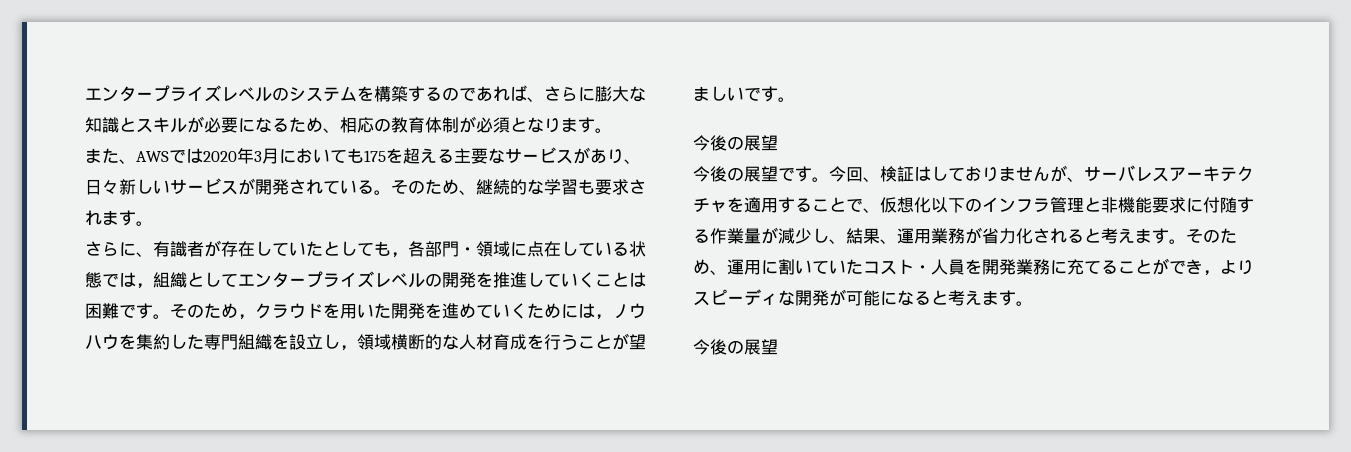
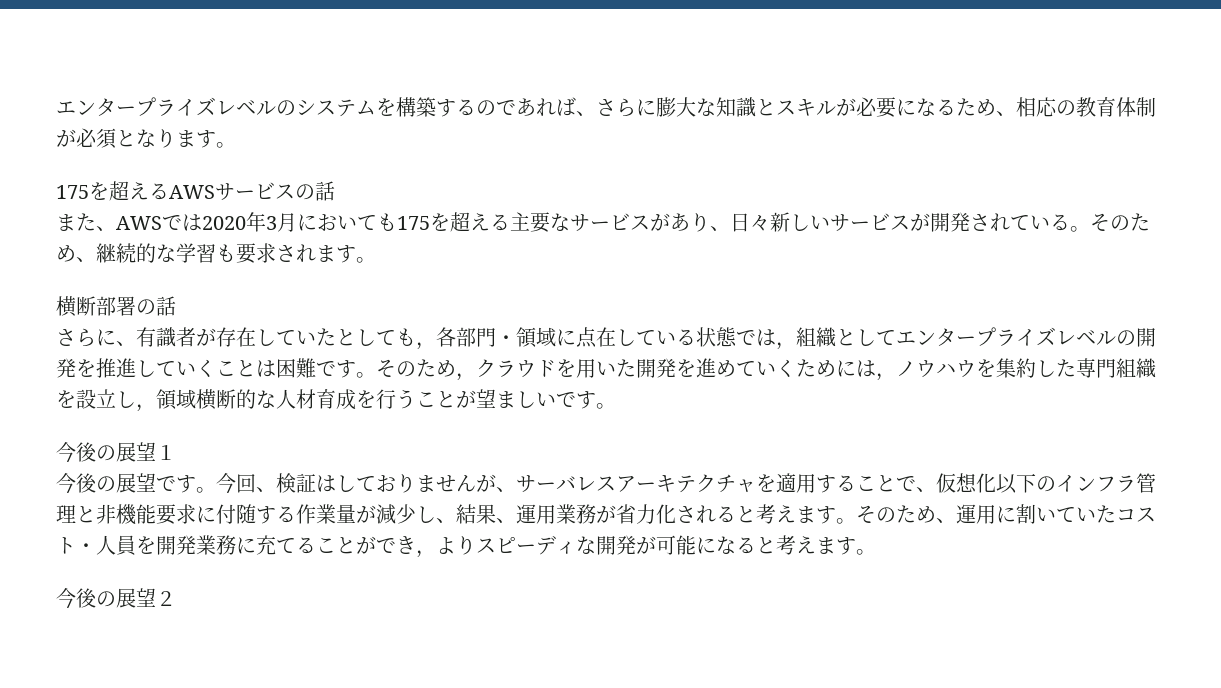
+ 175を超えるAWSサービスの話
+ 横断部署の話
  そのため，クラウドを用いた開発を進めていくためには，ノウハウを集約した専門組織を設立し，領域横断的な人材育成を行うことが望ましいです。
- 今後の展望
+ 今後の展望１
  そのため、運用に割いていたコスト・人員を開発業務に充てることができ，よりスピーディな開発が可能になると考えます。
- 今後の展望
+ 今後の展望２

